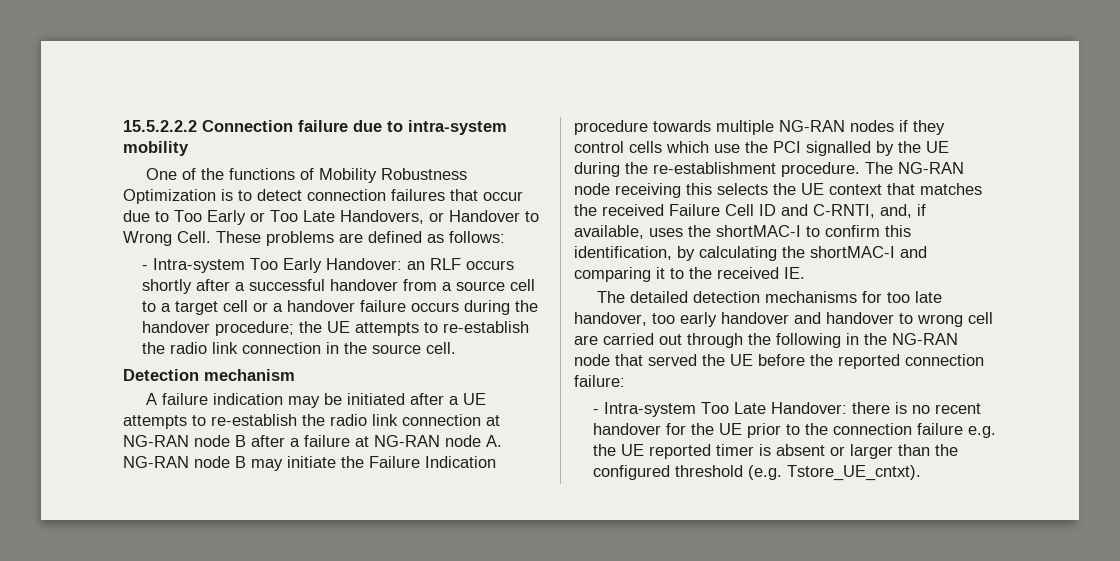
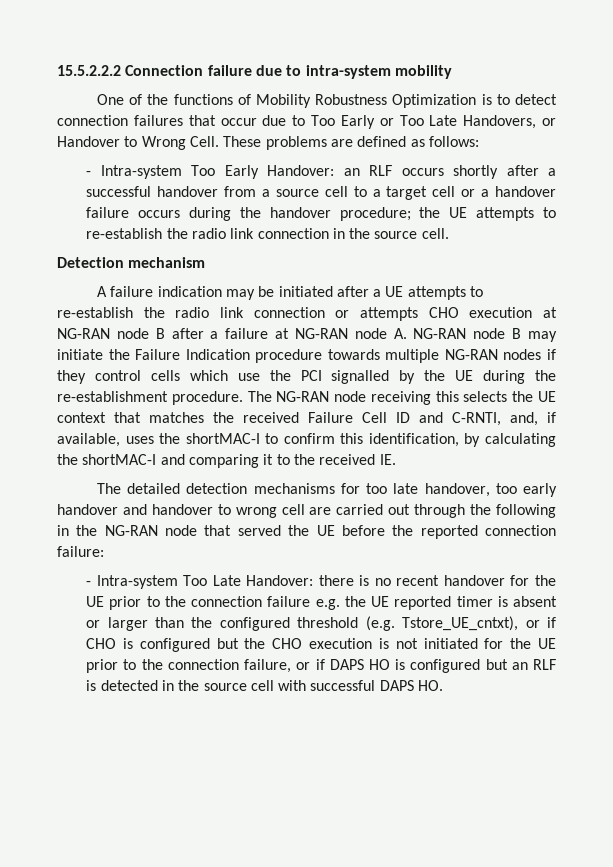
- A failure indication may be initiated after a UE attempts to re-establish the radio link connection at NG-RAN node B after a failure at NG-RAN node A. NG-RAN node B may initiate the Failure Indication procedure towards multiple NG-RAN nodes if they control cells which use the PCI signalled by the UE during the re-establishment procedure.
+ A failure indication may be initiated after a UE attempts to re-establish the radio link connection or attempts CHO execution at NG-RAN node B after a failure at NG-RAN node A. NG-RAN node B may initiate the Failure Indication procedure towards multiple NG-RAN nodes if they control cells which use the PCI signalled by the UE during the re-establishment procedure.
- - Intra-system Too Late Handover: there is no recent handover for the UE prior to the connection failure e.g. the UE reported timer is absent or larger than the configured threshold (e.g. Tstore_UE_cntxt).
+ - Intra-system Too Late Handover: there is no recent handover for the UE prior to the connection failure e.g. the UE reported timer is absent or larger than the configured threshold (e.g. Tstore_UE_cntxt), or if CHO is configured but the CHO execution is not initiated for the UE prior to the connection failure, or if DAPS HO is configured but an RLF is detected in the source cell with successful DAPS HO.

